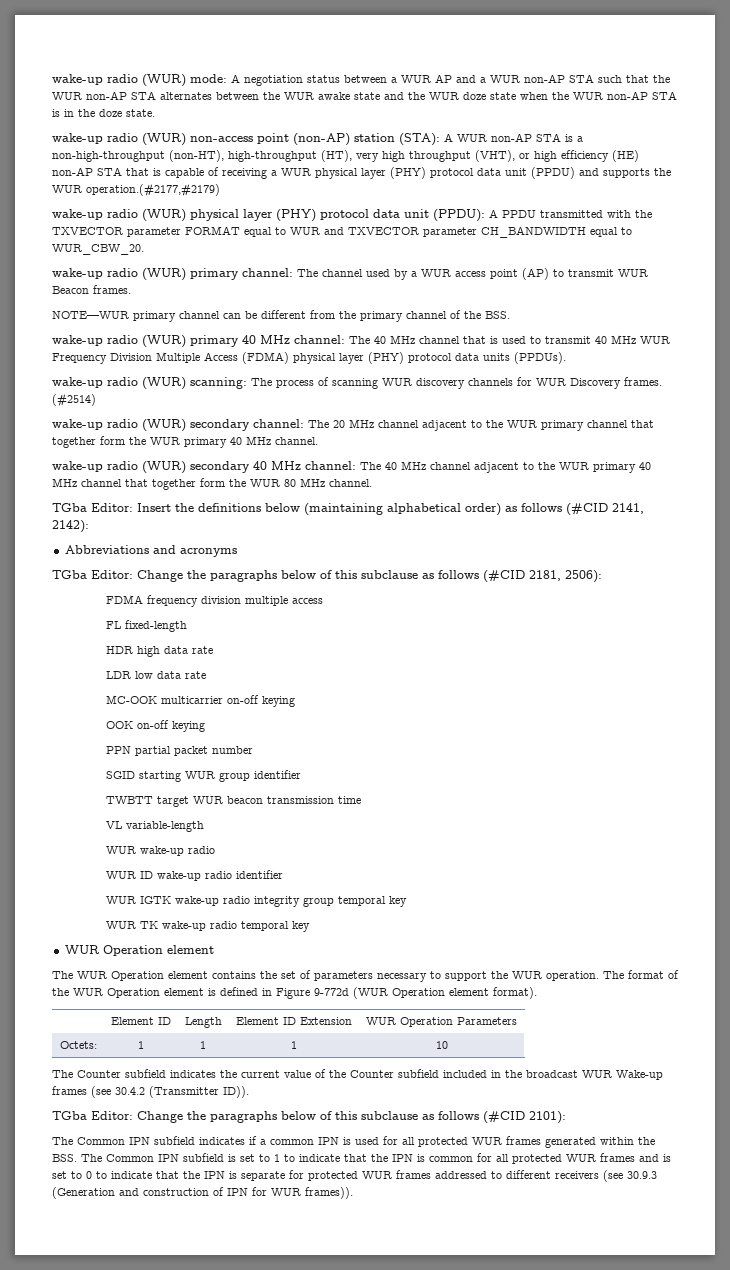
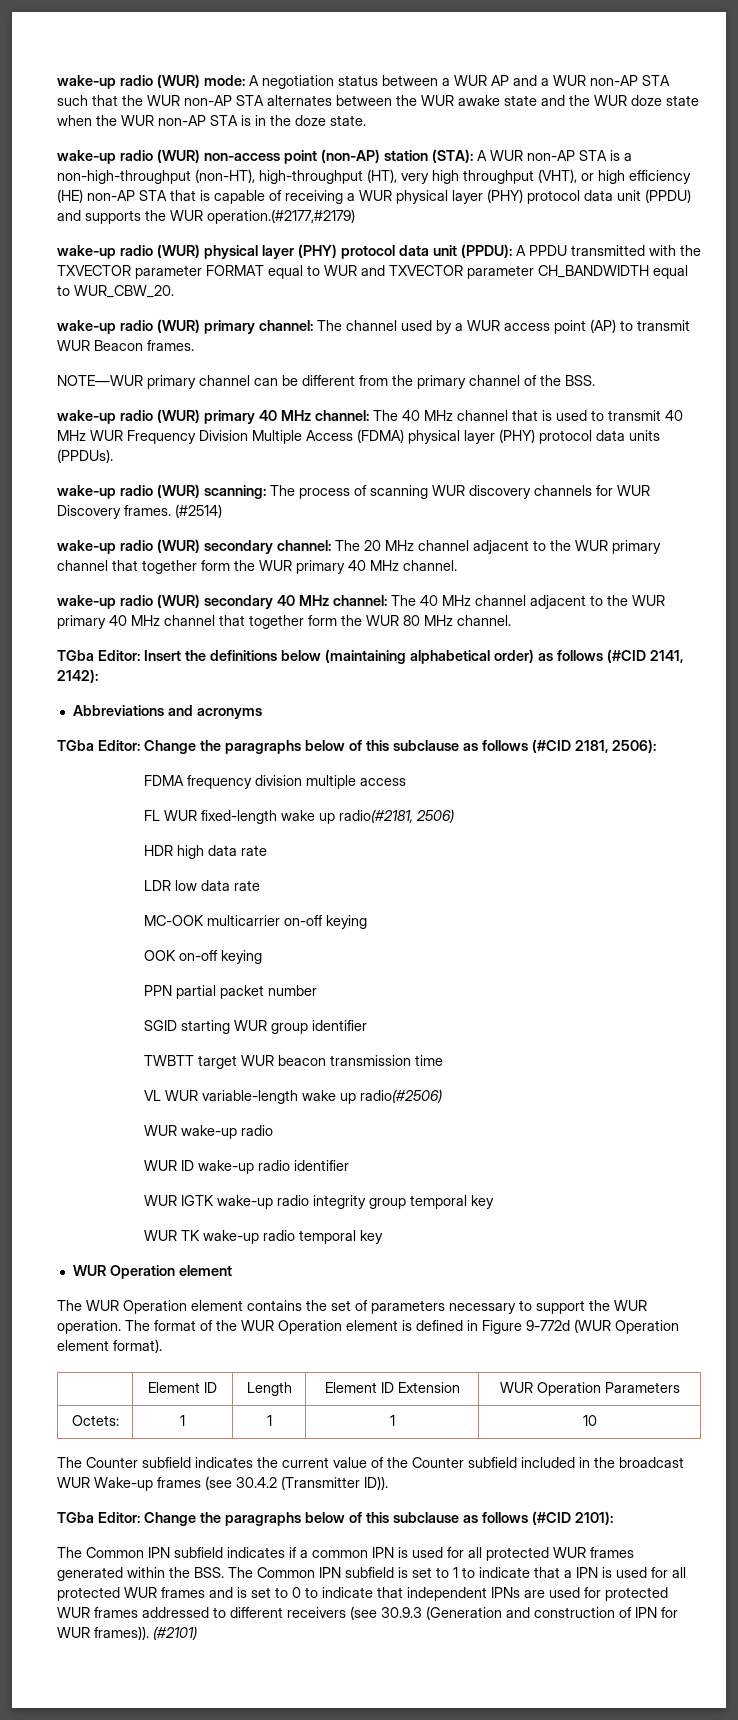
- FL fixed-length
+ FL WUR fixed-length wake up radio(#2181, 2506)
- VL variable-length
+ VL WUR variable-length wake up radio(#2506)
- The Common IPN subfield indicates if a common IPN is used for all protected WUR frames generated within the BSS. The Common IPN subfield is set to 1 to indicate that the IPN is common for all protected WUR frames and is set to 0 to indicate that the IPN is separate for protected WUR frames addressed to different receivers (see 30.9.3 (Generation and construction of IPN for WUR frames)).
+ The Common IPN subfield indicates if a common IPN is used for all protected WUR frames generated within the BSS. The Common IPN subfield is set to 1 to indicate that a IPN is used for all protected WUR frames and is set to 0 to indicate that independent IPNs are used for protected WUR frames addressed to different receivers (see 30.9.3 (Generation and construction of IPN for WUR frames)).
+ (#2101)

